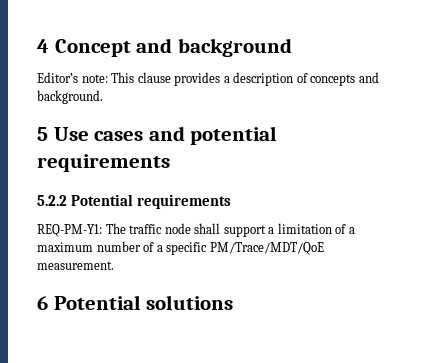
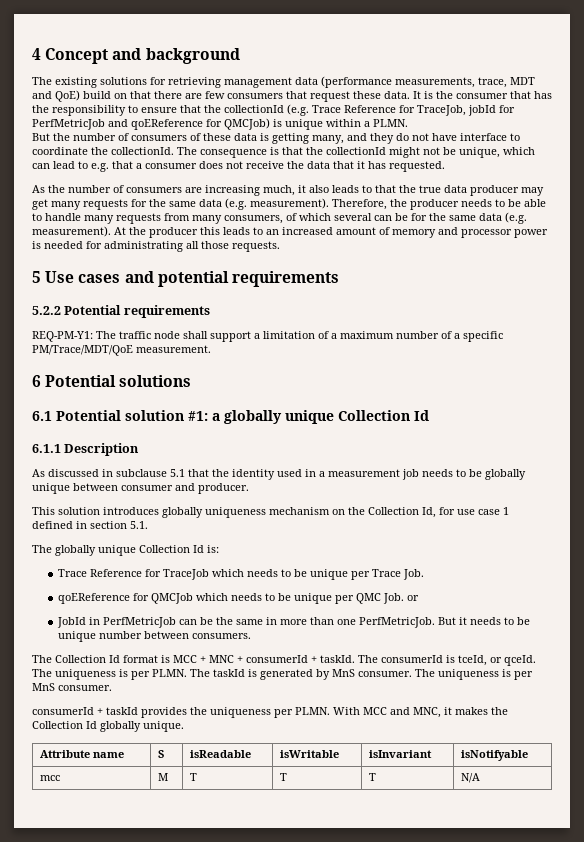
- Editor’s note: This clause provides a description of concepts and background.
+ The existing solutions for retrieving management data (performance measurements, trace, MDT and QoE) build on that there are few consumers that request these data. It is the consumer that has the responsibility to ensure that the collectionId (e.g. Trace Reference for TraceJob, jobId for PerfMetricJob and qoEReference for QMCJob) is unique within a PLMN.
+ But the number of consumers of these data is getting many, and they do not have interface to coordinate the collectionId. The consequence is that the collectionId might not be unique, which can lead to e.g. that a consumer does not receive the data that it has requested.
+ As the number of consumers are increasing much, it also leads to that the true data producer may get many requests for the same data (e.g. measurement). Therefore, the producer needs to be able to handle many requests from many consumers, of which several can be for the same data (e.g. measurement). At the producer this leads to an increased amount of memory and processor power is needed for administrating all those requests.
+ 6.1 Potential solution #1: a globally unique Collection Id
+ 6.1.1 Description
+ As discussed in subclause 5.1 that the identity used in a measurement job needs to be globally unique between consumer and producer.
+ This solution introduces globally uniqueness mechanism on the Collection Id, for use case 1 defined in section 5.1.
+ The globally unique Collection Id is:
+ Trace Reference for TraceJob which needs to be unique per Trace Job.
+ qoEReference for QMCJob which needs to be unique per QMC Job. or
+ JobId in PerfMetricJob can be the same in more than one PerfMetricJob. But it needs to be unique number between consumers.
+ The Collection Id format is MCC + MNC + consumerId + taskId. The consumerId is tceId, or qceId. The uniqueness is per PLMN. The taskId is generated by MnS consumer. The uniqueness is per MnS consumer.
+ consumerId + taskId provides the uniqueness per PLMN. With MCC and MNC, it makes the Collection Id globally unique.
+ Attribute name | S | isReadable | isWritable | isInvariant | isNotifyable
+ mcc | M | T | T | T | N/A

